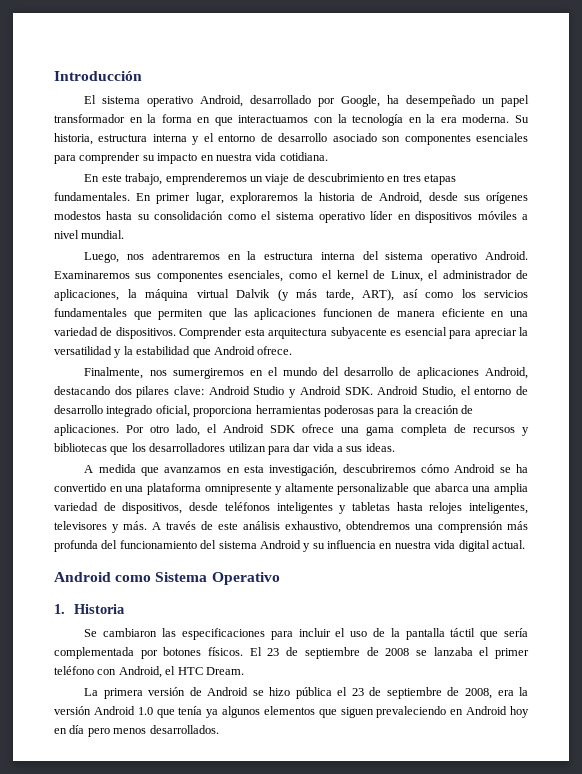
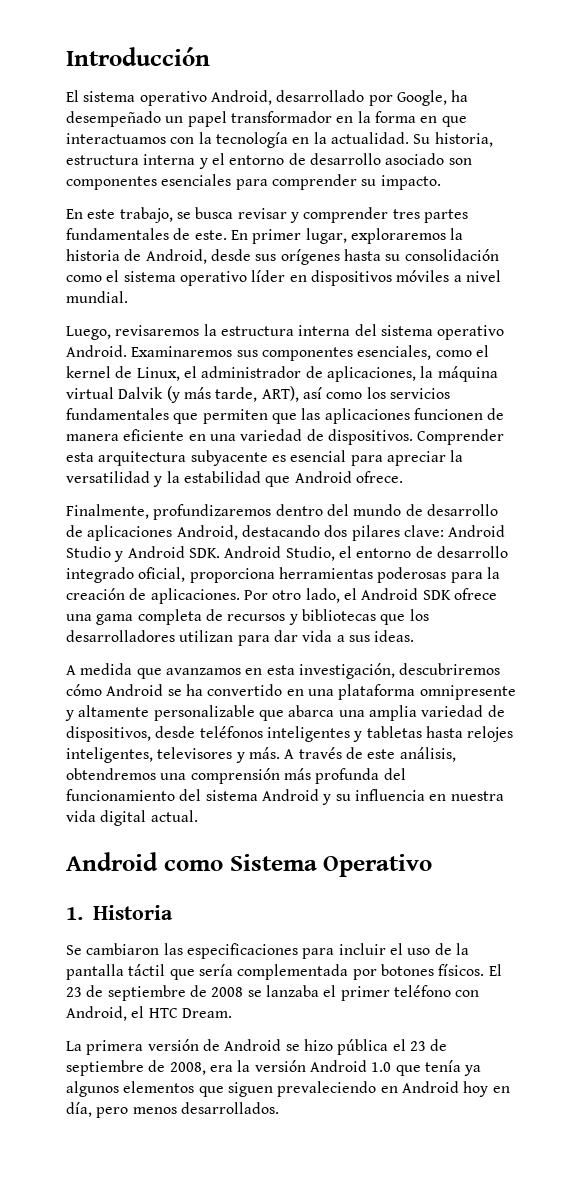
- El sistema operativo Android, desarrollado por Google, ha desempeñado un papel transformador en la forma en que interactuamos con la tecnología en la era moderna.
+ El sistema operativo Android, desarrollado por Google, ha desempeñado un papel transformador en la forma en que interactuamos con la tecnología en la actualidad.
- Su historia, estructura interna y el entorno de desarrollo asociado son componentes esenciales para comprender su impacto en nuestra vida cotidiana.
- En este trabajo, emprenderemos un viaje de descubrimiento en tres etapas fundamentales.
+ Su historia, estructura interna y el entorno de desarrollo asociado son componentes esenciales para comprender su impacto.
+ En este trabajo, se busca revisar y comprender tres partes fundamentales de este.
- En primer lugar, exploraremos la historia de Android, desde sus orígenes modestos hasta su consolidación como el sistema operativo líder en dispositivos móviles a nivel mundial.
+ En primer lugar, exploraremos la historia de Android, desde sus orígenes hasta su consolidación como el sistema operativo líder en dispositivos móviles a nivel mundial.
- Luego, nos adentraremos en la estructura interna del sistema operativo Android.
+ Luego, revisaremos la estructura interna del sistema operativo Android.
- Finalmente, nos sumergiremos en el mundo del desarrollo de aplicaciones Android, destacando dos pilares clave: Android Studio y Android SDK. Android Studio, el entorno de desarrollo integrado oficial, proporciona herramientas poderosas para la creación de aplicaciones.
+ Finalmente, profundizaremos dentro del mundo de desarrollo de aplicaciones Android, destacando dos pilares clave: Android Studio y Android SDK. Android Studio, el entorno de desarrollo integrado oficial, proporciona herramientas poderosas para la creación de aplicaciones.
- A través de este análisis exhaustivo, obtendremos una comprensión más profunda del funcionamiento del sistema Android y su influencia en nuestra vida digital actual.
+ A través de este análisis, obtendremos una comprensión más profunda del funcionamiento del sistema Android y su influencia en nuestra vida digital actual.
- La primera versión de Android se hizo pública el 23 de septiembre de 2008, era la versión Android 1.0 que tenía ya algunos elementos que siguen prevaleciendo en Android hoy en día pero menos desarrollados.
+ La primera versión de Android se hizo pública el 23 de septiembre de 2008, era la versión Android 1.0 que tenía ya algunos elementos que siguen prevaleciendo en Android hoy en día, pero menos desarrollados.

